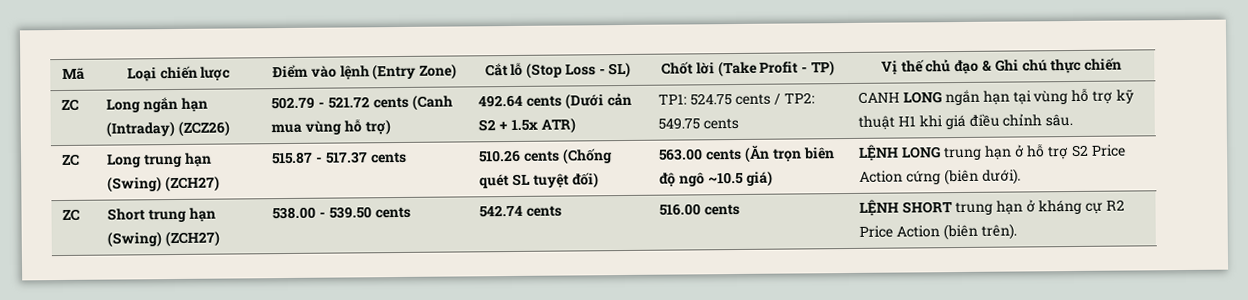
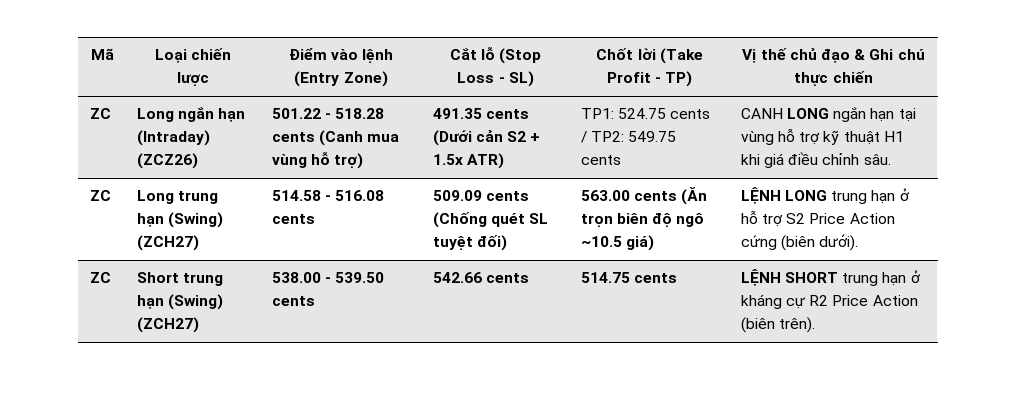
- 502.79 - 521.72 cents (Canh mua vùng hỗ trợ)
+ 501.22 - 518.28 cents (Canh mua vùng hỗ trợ)
- 492.64 cents (Dưới cản S2 + 1.5x ATR)
+ 491.35 cents (Dưới cản S2 + 1.5x ATR)
- ZC | Long trung hạn (Swing) (ZCH27) | 515.87 - 517.37 cents | 510.26 cents (Chống quét SL tuyệt đối) | 563.00 cents (Ăn trọn biên độ ngô ~10.5 giá) | LỆNH LONG trung hạn ở hỗ trợ S2 Price Action cứng (biên dưới).
+ ZC | Long trung hạn (Swing) (ZCH27) | 514.58 - 516.08 cents | 509.09 cents (Chống quét SL tuyệt đối) | 563.00 cents (Ăn trọn biên độ ngô ~10.5 giá) | LỆNH LONG trung hạn ở hỗ trợ S2 Price Action cứng (biên dưới).
- ZC | Short trung hạn (Swing) (ZCH27) | 538.00 - 539.50 cents | 542.74 cents | 516.00 cents | LỆNH SHORT trung hạn ở kháng cự R2 Price Action (biên trên).
+ ZC | Short trung hạn (Swing) (ZCH27) | 538.00 - 539.50 cents | 542.66 cents | 514.75 cents | LỆNH SHORT trung hạn ở kháng cự R2 Price Action (biên trên).

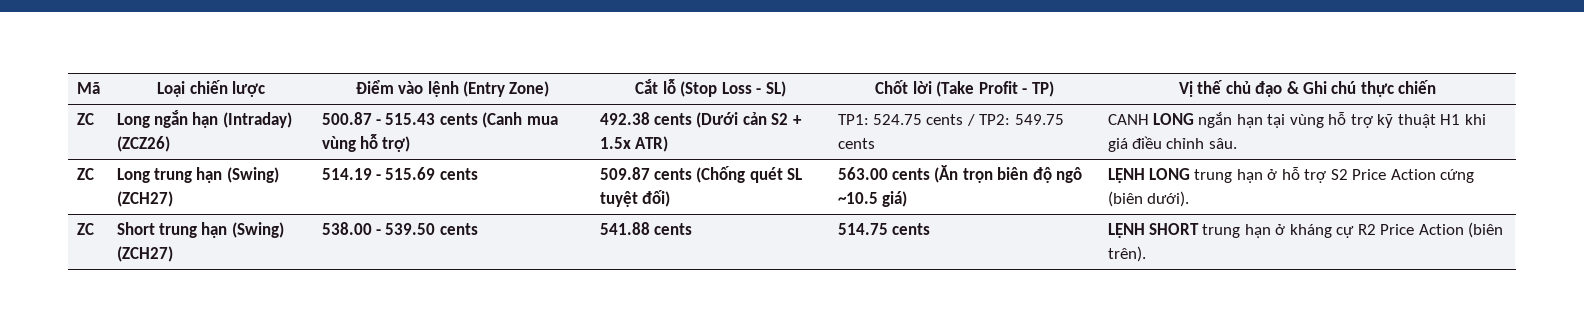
- 501.22 - 518.28 cents (Canh mua vùng hỗ trợ)
+ 500.87 - 515.43 cents (Canh mua vùng hỗ trợ)
- 491.35 cents (Dưới cản S2 + 1.5x ATR)
+ 492.38 cents (Dưới cản S2 + 1.5x ATR)
- ZC | Long trung hạn (Swing) (ZCH27) | 514.58 - 516.08 cents | 509.09 cents (Chống quét SL tuyệt đối) | 563.00 cents (Ăn trọn biên độ ngô ~10.5 giá) | LỆNH LONG trung hạn ở hỗ trợ S2 Price Action cứng (biên dưới).
+ ZC | Long trung hạn (Swing) (ZCH27) | 514.19 - 515.69 cents | 509.87 cents (Chống quét SL tuyệt đối) | 563.00 cents (Ăn trọn biên độ ngô ~10.5 giá) | LỆNH LONG trung hạn ở hỗ trợ S2 Price Action cứng (biên dưới).
- ZC | Short trung hạn (Swing) (ZCH27) | 538.00 - 539.50 cents | 542.66 cents | 514.75 cents | LỆNH SHORT trung hạn ở kháng cự R2 Price Action (biên trên).
+ ZC | Short trung hạn (Swing) (ZCH27) | 538.00 - 539.50 cents | 541.88 cents | 514.75 cents | LỆNH SHORT trung hạn ở kháng cự R2 Price Action (biên trên).

